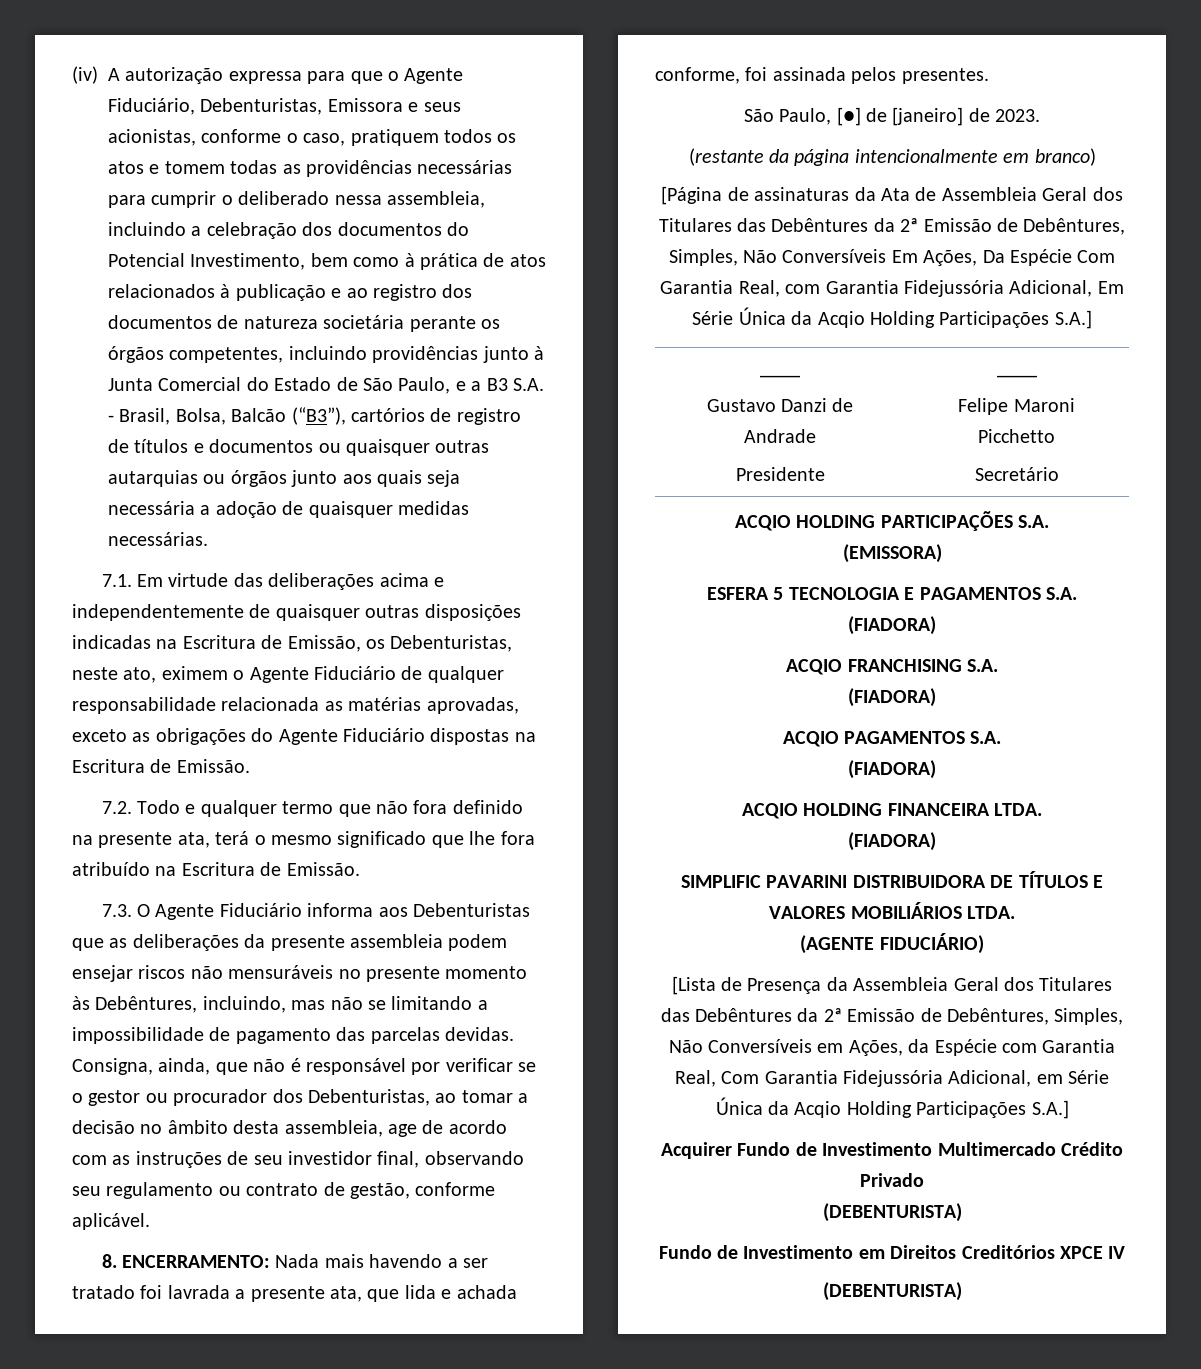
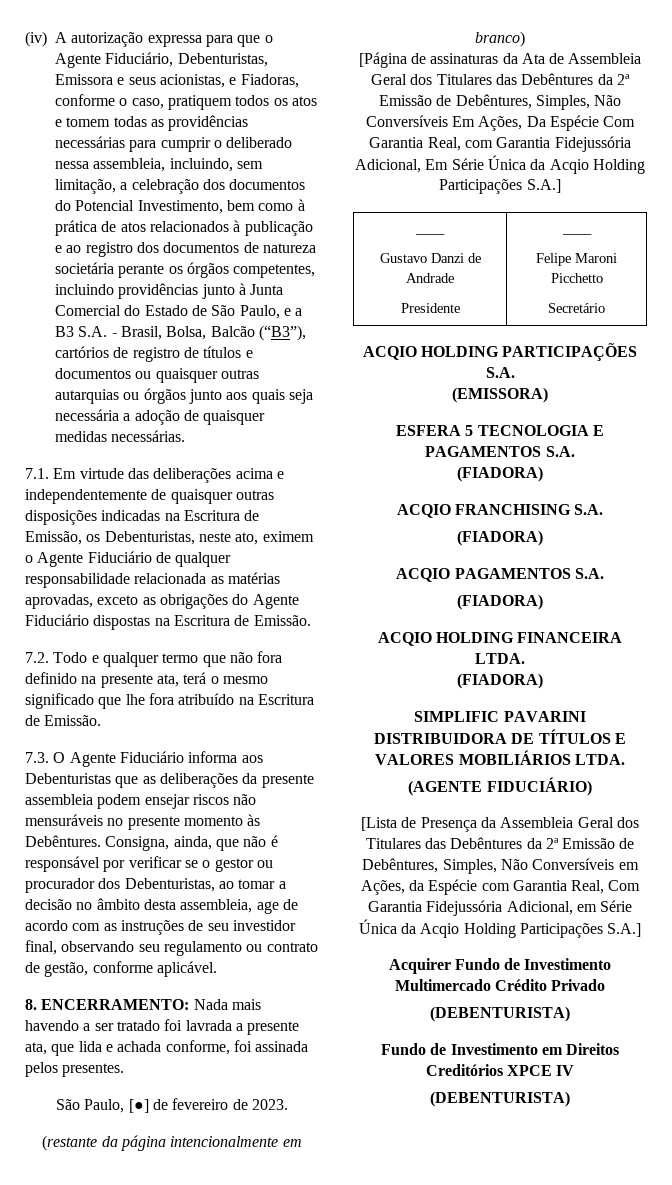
- (iv) A autorização expressa para que o Agente Fiduciário, Debenturistas, Emissora e seus acionistas, conforme o caso, pratiquem todos os atos e tomem todas as providências necessárias para cumprir o deliberado nessa assembleia, incluindo a celebração dos documentos do Potencial Investimento, bem como à prática de atos relacionados à publicação e ao registro dos documentos de natureza societária perante os órgãos competentes, incluindo providências junto à Junta Comercial do Estado de São Paulo, e a B3 S.A. - Brasil, Bolsa, Balcão (“B3”), cartórios de registro de títulos e documentos ou quaisquer outras autarquias ou órgãos junto aos quais seja necessária a adoção de quaisquer medidas necessárias.
+ (iv) A autorização expressa para que o Agente Fiduciário, Debenturistas, Emissora e seus acionistas, e Fiadoras, conforme o caso, pratiquem todos os atos e tomem todas as providências necessárias para cumprir o deliberado nessa assembleia, incluindo, sem limitação, a celebração dos documentos do Potencial Investimento, bem como à prática de atos relacionados à publicação e ao registro dos documentos de natureza societária perante os órgãos competentes, incluindo providências junto à Junta Comercial do Estado de São Paulo, e a B3 S.A. - Brasil, Bolsa, Balcão (“B3”), cartórios de registro de títulos e documentos ou quaisquer outras autarquias ou órgãos junto aos quais seja necessária a adoção de quaisquer medidas necessárias.
- 7.3. O Agente Fiduciário informa aos Debenturistas que as deliberações da presente assembleia podem ensejar riscos não mensuráveis no presente momento às Debêntures, incluindo, mas não se limitando a impossibilidade de pagamento das parcelas devidas.
+ 7.3. O Agente Fiduciário informa aos Debenturistas que as deliberações da presente assembleia podem ensejar riscos não mensuráveis no presente momento às Debêntures.
- São Paulo, [●] de [janeiro] de 2023.
+ São Paulo, [●] de fevereiro de 2023.

